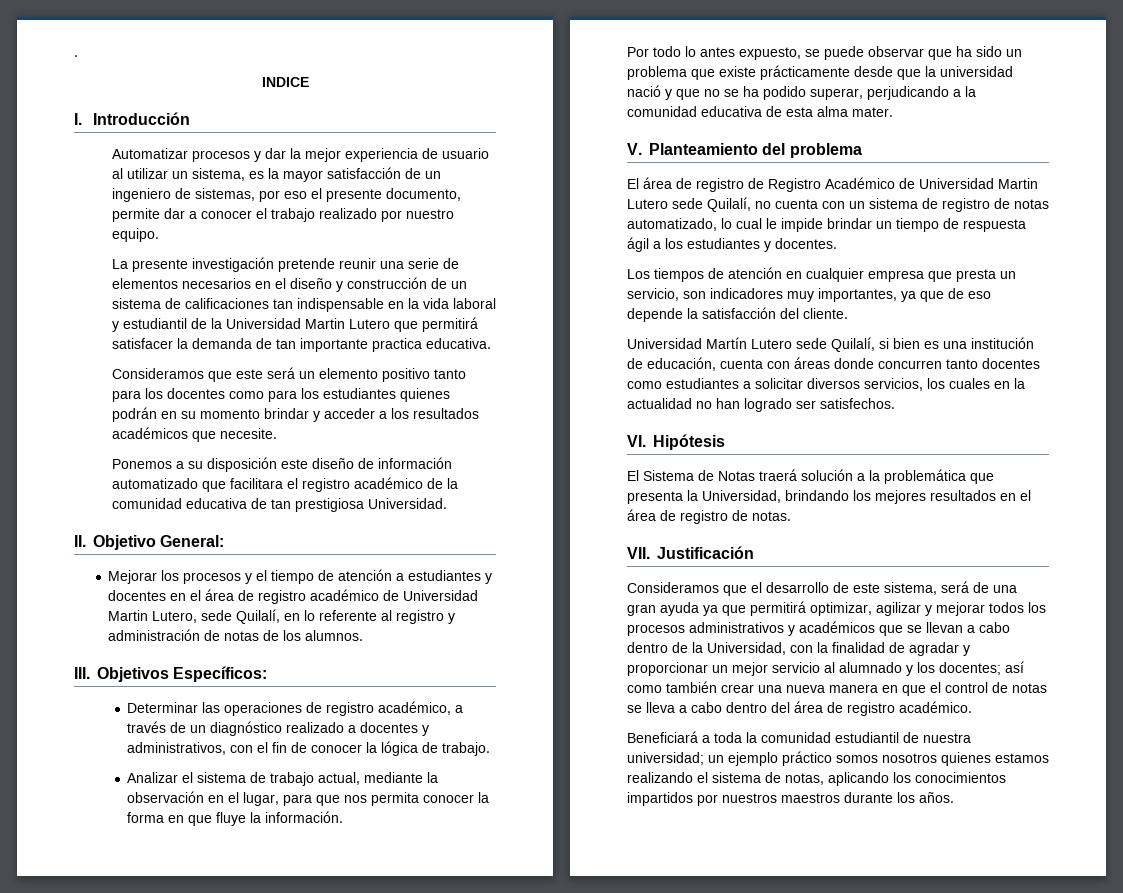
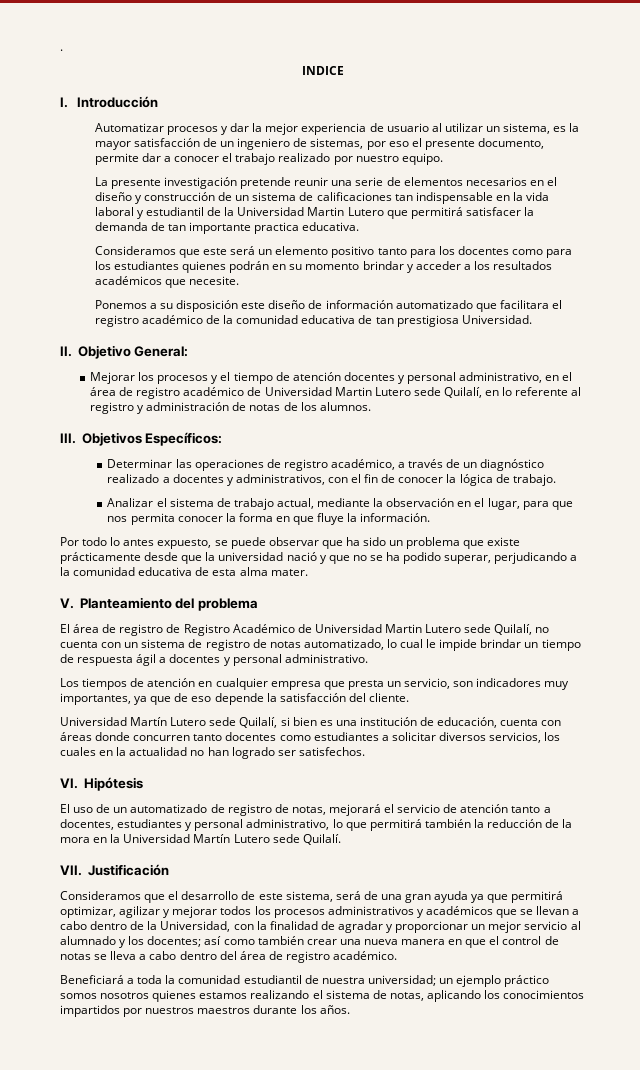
- Mejorar los procesos y el tiempo de atención a estudiantes y docentes en el área de registro académico de Universidad Martin Lutero, sede Quilalí, en lo referente al registro y administración de notas de los alumnos.
+ Mejorar los procesos y el tiempo de atención docentes y personal administrativo, en el área de registro académico de Universidad Martin Lutero sede Quilalí, en lo referente al registro y administración de notas de los alumnos.
- El área de registro de Registro Académico de Universidad Martin Lutero sede Quilalí, no cuenta con un sistema de registro de notas automatizado, lo cual le impide brindar un tiempo de respuesta ágil a los estudiantes y docentes.
+ El área de registro de Registro Académico de Universidad Martin Lutero sede Quilalí, no cuenta con un sistema de registro de notas automatizado, lo cual le impide brindar un tiempo de respuesta ágil a docentes y personal administrativo.
- El Sistema de Notas traerá solución a la problemática que presenta la Universidad, brindando los mejores resultados en el área de registro de notas.
+ El uso de un automatizado de registro de notas, mejorará el servicio de atención tanto a docentes, estudiantes y personal administrativo, lo que permitirá también la reducción de la mora en la Universidad Martín Lutero sede Quilalí.

